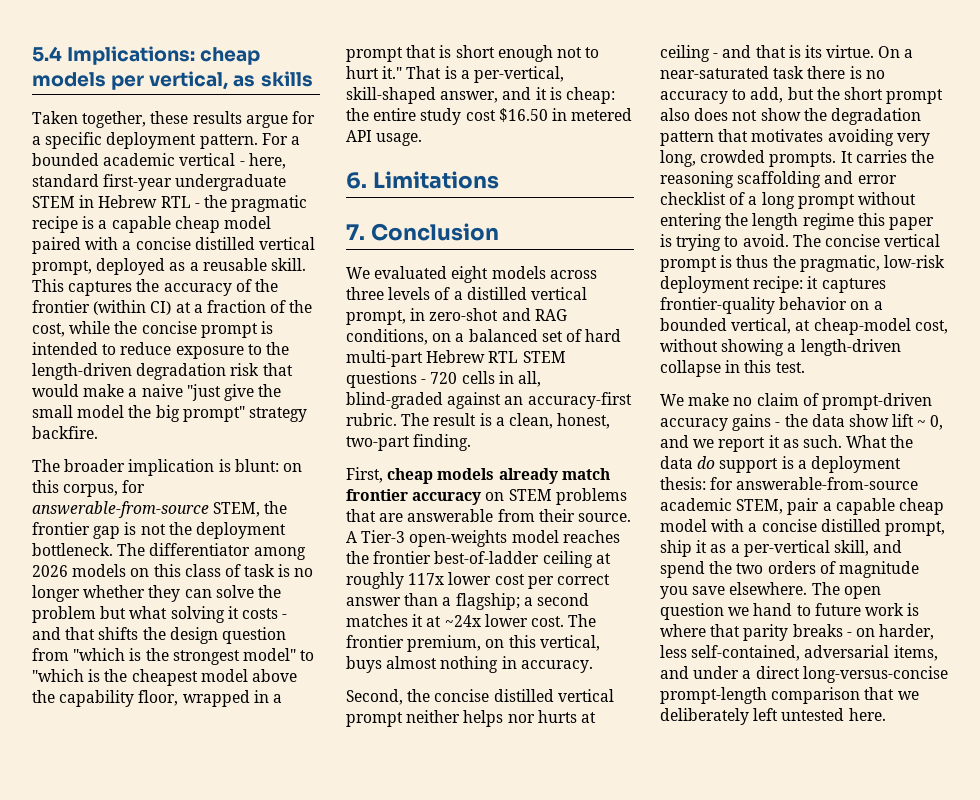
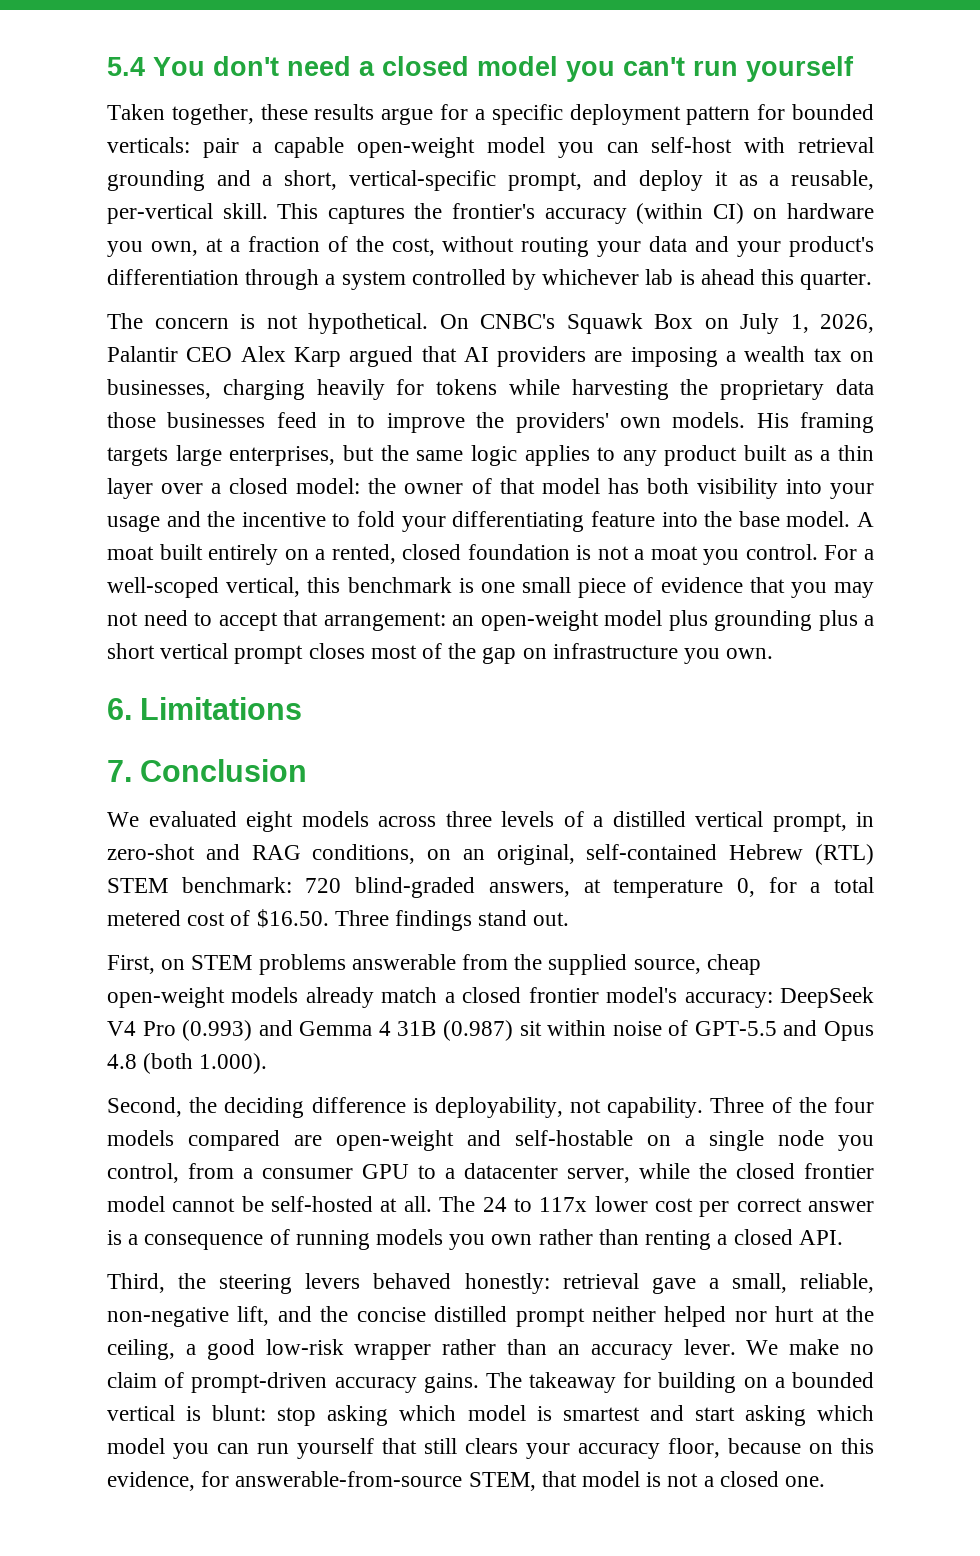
- 5.4 Implications: cheap models per vertical, as skills
+ 5.4 You don't need a closed model you can't run yourself
- Taken together, these results argue for a specific deployment pattern. For a bounded academic vertical - here, standard first-year undergraduate STEM in Hebrew RTL - the pragmatic recipe is a capable cheap model paired with a concise distilled vertical prompt, deployed as a reusable skill. This captures the accuracy of the frontier (within CI) at a fraction of the cost, while the concise prompt is intended to reduce exposure to the length-driven degradation risk that would make a naive "just give the small model the big prompt" strategy backfire.
- The broader implication is blunt: on this corpus, for answerable-from-source STEM, the frontier gap is not the deployment bottleneck. The differentiator among 2026 models on this class of task is no longer whether they can solve the problem but what solving it costs - and that shifts the design question from "which is the strongest model" to "which is the cheapest model above the capability floor, wrapped in a prompt that is short enough not to hurt it." That is a per-vertical, skill-shaped answer, and it is cheap: the entire study cost $16.50 in metered API usage.
+ Taken together, these results argue for a specific deployment pattern for bounded verticals: pair a capable open-weight model you can self-host with retrieval grounding and a short, vertical-specific prompt, and deploy it as a reusable, per-vertical skill. This captures the frontier's accuracy (within CI) on hardware you own, at a fraction of the cost, without routing your data and your product's differentiation through a system controlled by whichever lab is ahead this quarter.
+ The concern is not hypothetical. On CNBC's Squawk Box on July 1, 2026, Palantir CEO Alex Karp argued that AI providers are imposing a wealth tax on businesses, charging heavily for tokens while harvesting the proprietary data those businesses feed in to improve the providers' own models. His framing targets large enterprises, but the same logic applies to any product built as a thin layer over a closed model: the owner of that model has both visibility into your usage and the incentive to fold your differentiating feature into the base model. A moat built entirely on a rented, closed foundation is not a moat you control. For a well-scoped vertical, this benchmark is one small piece of evidence that you may not need to accept that arrangement: an open-weight model plus grounding plus a short vertical prompt closes most of the gap on infrastructure you own.
- We evaluated eight models across three levels of a distilled vertical prompt, in zero-shot and RAG conditions, on a balanced set of hard multi-part Hebrew RTL STEM questions - 720 cells in all, blind-graded against an accuracy-first rubric. The result is a clean, honest, two-part finding.
- First, cheap models already match frontier accuracy on STEM problems that are answerable from their source. A Tier-3 open-weights model reaches the frontier best-of-ladder ceiling at roughly 117x lower cost per correct answer than a flagship; a second matches it at ~24x lower cost. The frontier premium, on this vertical, buys almost nothing in accuracy.
- Second, the concise distilled vertical prompt neither helps nor hurts at ceiling - and that is its virtue. On a near-saturated task there is no accuracy to add, but the short prompt also does not show the degradation pattern that motivates avoiding very long, crowded prompts. It carries the reasoning scaffolding and error checklist of a long prompt without entering the length regime this paper is trying to avoid. The concise vertical prompt is thus the pragmatic, low-risk deployment recipe: it captures frontier-quality behavior on a bounded vertical, at cheap-model cost, without showing a length-driven collapse in this test.
- We make no claim of prompt-driven accuracy gains - the data show lift ~ 0, and we report it as such. What the data do support is a deployment thesis: for answerable-from-source academic STEM, pair a capable cheap model with a concise distilled prompt, ship it as a per-vertical skill, and spend the two orders of magnitude you save elsewhere. The open question we hand to future work is where that parity breaks - on harder, less self-contained, adversarial items, and under a direct long-versus-concise prompt-length comparison that we deliberately left untested here.
+ We evaluated eight models across three levels of a distilled vertical prompt, in zero-shot and RAG conditions, on an original, self-contained Hebrew (RTL) STEM benchmark: 720 blind-graded answers, at temperature 0, for a total metered cost of $16.50. Three findings stand out.
+ First, on STEM problems answerable from the supplied source, cheap open-weight models already match a closed frontier model's accuracy: DeepSeek V4 Pro (0.993) and Gemma 4 31B (0.987) sit within noise of GPT-5.5 and Opus 4.8 (both 1.000).
+ Second, the deciding difference is deployability, not capability. Three of the four models compared are open-weight and self-hostable on a single node you control, from a consumer GPU to a datacenter server, while the closed frontier model cannot be self-hosted at all. The 24 to 117x lower cost per correct answer is a consequence of running models you own rather than renting a closed API.
+ Third, the steering levers behaved honestly: retrieval gave a small, reliable, non-negative lift, and the concise distilled prompt neither helped nor hurt at the ceiling, a good low-risk wrapper rather than an accuracy lever. We make no claim of prompt-driven accuracy gains. The takeaway for building on a bounded vertical is blunt: stop asking which model is smartest and start asking which model you can run yourself that still clears your accuracy floor, because on this evidence, for answerable-from-source STEM, that model is not a closed one.

